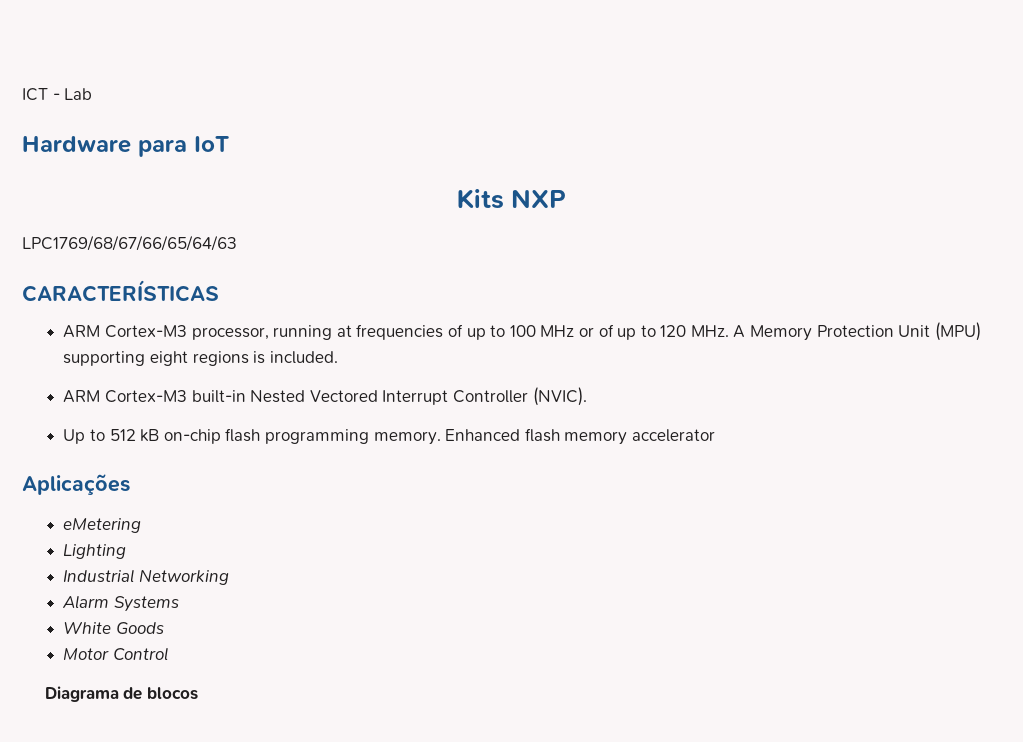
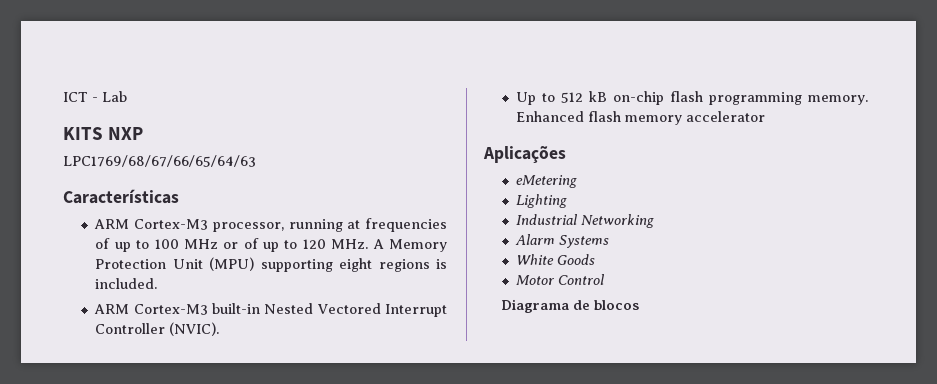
- Hardware para IoT
- Kits NXP
+ KITS NXP
- CARACTERÍSTICAS
+ Características

